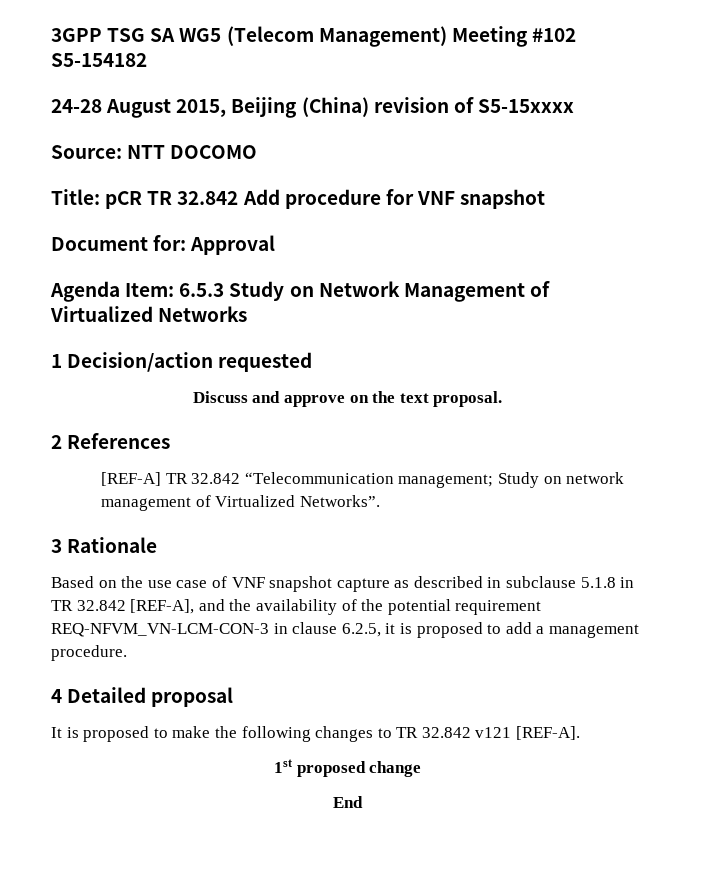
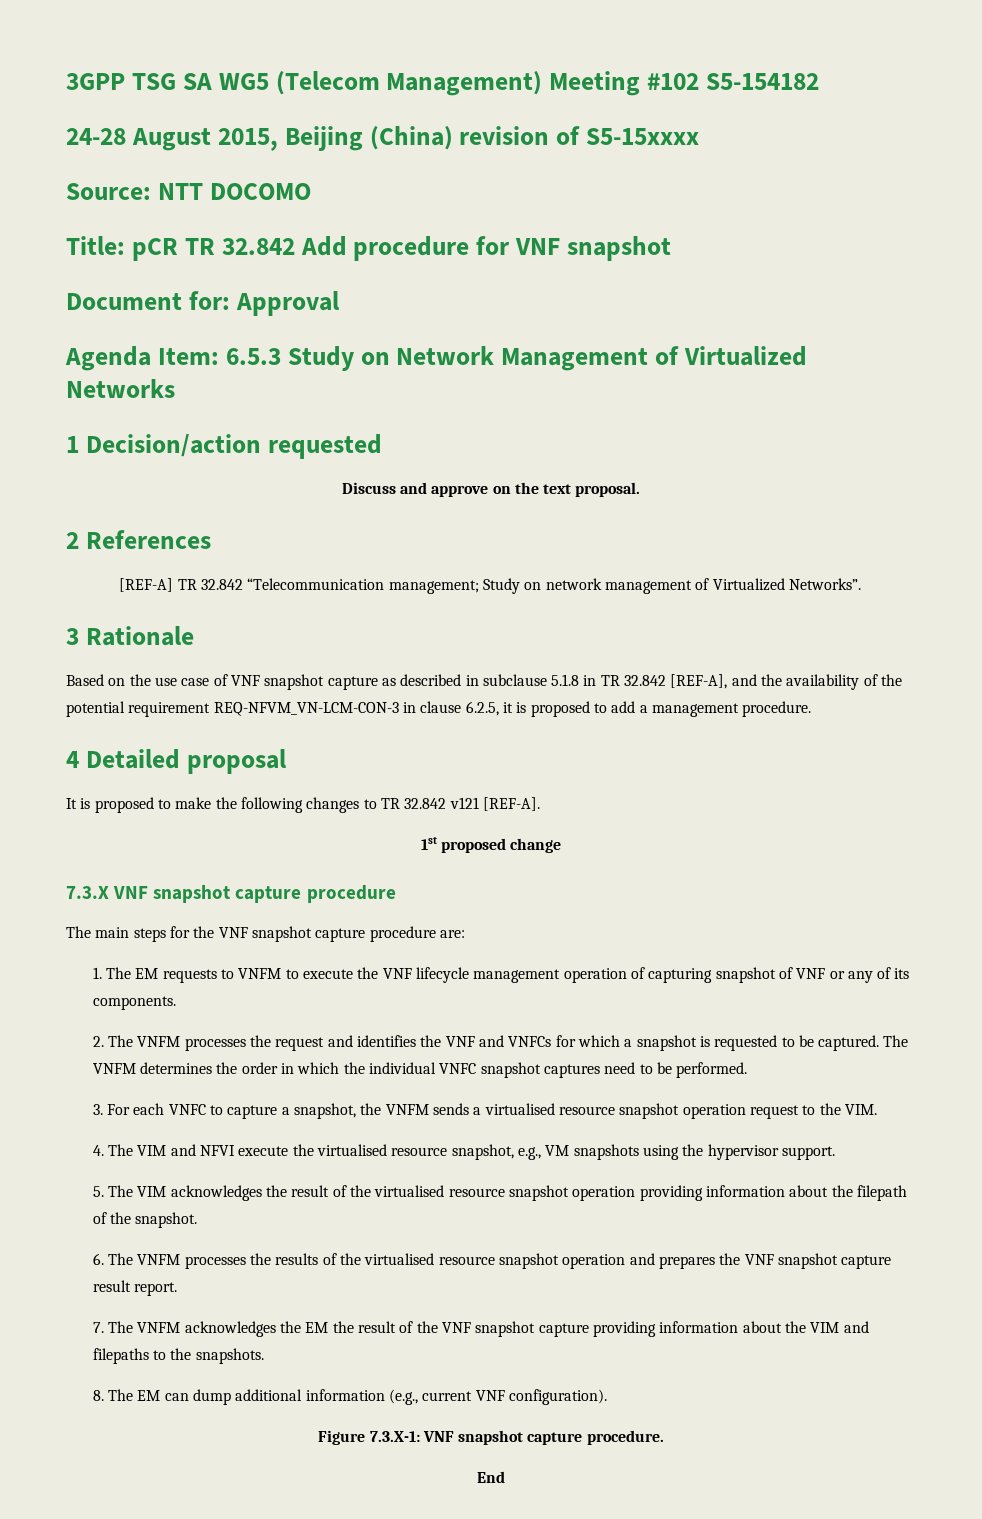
+ 7.3.X VNF snapshot capture procedure
+ The main steps for the VNF snapshot capture procedure are:
+ 1. The EM requests to VNFM to execute the VNF lifecycle management operation of capturing snapshot of VNF or any of its components.
+ 2. The VNFM processes the request and identifies the VNF and VNFCs for which a snapshot is requested to be captured. The VNFM determines the order in which the individual VNFC snapshot captures need to be performed.
+ 3. For each VNFC to capture a snapshot, the VNFM sends a virtualised resource snapshot operation request to the VIM.
+ 4. The VIM and NFVI execute the virtualised resource snapshot, e.g., VM snapshots using the hypervisor support.
+ 5. The VIM acknowledges the result of the virtualised resource snapshot operation providing information about the filepath of the snapshot.
+ 6. The VNFM processes the results of the virtualised resource snapshot operation and prepares the VNF snapshot capture result report.
+ 7. The VNFM acknowledges the EM the result of the VNF snapshot capture providing information about the VIM and filepaths to the snapshots.
+ 8. The EM can dump additional information (e.g., current VNF configuration).
+ Figure 7.3.X-1: VNF snapshot capture procedure.

